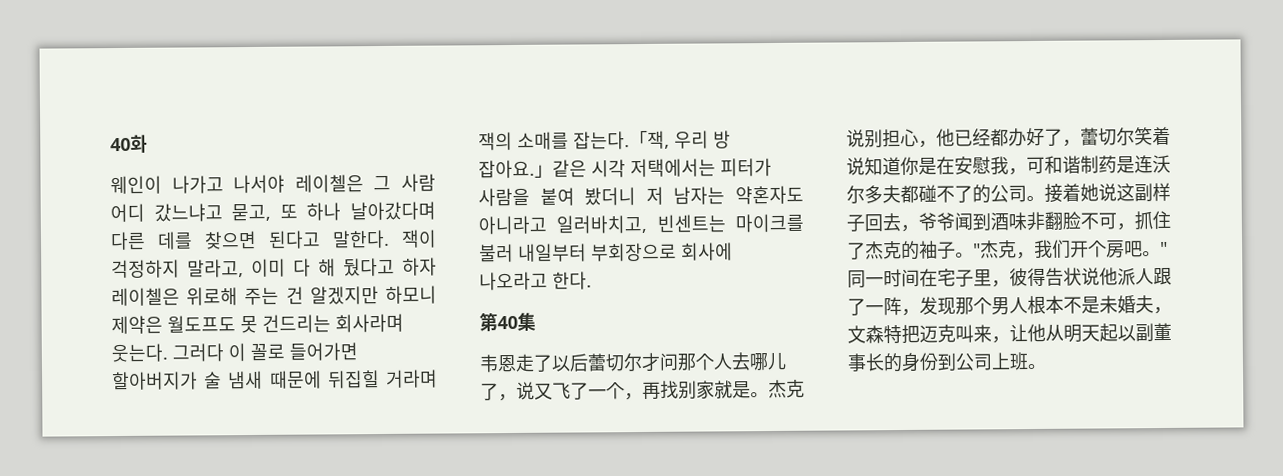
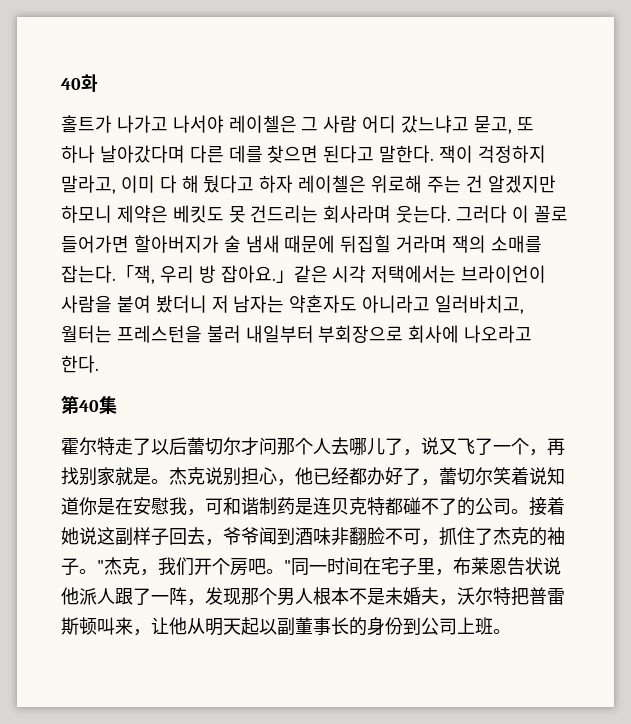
- 웨인이 나가고 나서야 레이첼은 그 사람 어디 갔느냐고 묻고, 또 하나 날아갔다며 다른 데를 찾으면 된다고 말한다.
+ 홀트가 나가고 나서야 레이첼은 그 사람 어디 갔느냐고 묻고, 또 하나 날아갔다며 다른 데를 찾으면 된다고 말한다.
- 잭이 걱정하지 말라고, 이미 다 해 뒀다고 하자 레이첼은 위로해 주는 건 알겠지만 하모니 제약은 월도프도 못 건드리는 회사라며 웃는다.
+ 잭이 걱정하지 말라고, 이미 다 해 뒀다고 하자 레이첼은 위로해 주는 건 알겠지만 하모니 제약은 베킷도 못 건드리는 회사라며 웃는다.
- 「잭, 우리 방 잡아요.」같은 시각 저택에서는 피터가 사람을 붙여 봤더니 저 남자는 약혼자도 아니라고 일러바치고, 빈센트는 마이크를 불러 내일부터 부회장으로 회사에 나오라고 한다.
+ 「잭, 우리 방 잡아요.」같은 시각 저택에서는 브라이언이 사람을 붙여 봤더니 저 남자는 약혼자도 아니라고 일러바치고, 월터는 프레스턴을 불러 내일부터 부회장으로 회사에 나오라고 한다.
- 韦恩走了以后蕾切尔才问那个人去哪儿了，说又飞了一个，再找别家就是。
+ 霍尔特走了以后蕾切尔才问那个人去哪儿了，说又飞了一个，再找别家就是。
- 杰克说别担心，他已经都办好了，蕾切尔笑着说知道你是在安慰我，可和谐制药是连沃尔多夫都碰不了的公司。
+ 杰克说别担心，他已经都办好了，蕾切尔笑着说知道你是在安慰我，可和谐制药是连贝克特都碰不了的公司。
- "同一时间在宅子里，彼得告状说他派人跟了一阵，发现那个男人根本不是未婚夫，文森特把迈克叫来，让他从明天起以副董事长的身份到公司上班。
+ "同一时间在宅子里，布莱恩告状说他派人跟了一阵，发现那个男人根本不是未婚夫，沃尔特把普雷斯顿叫来，让他从明天起以副董事长的身份到公司上班。

